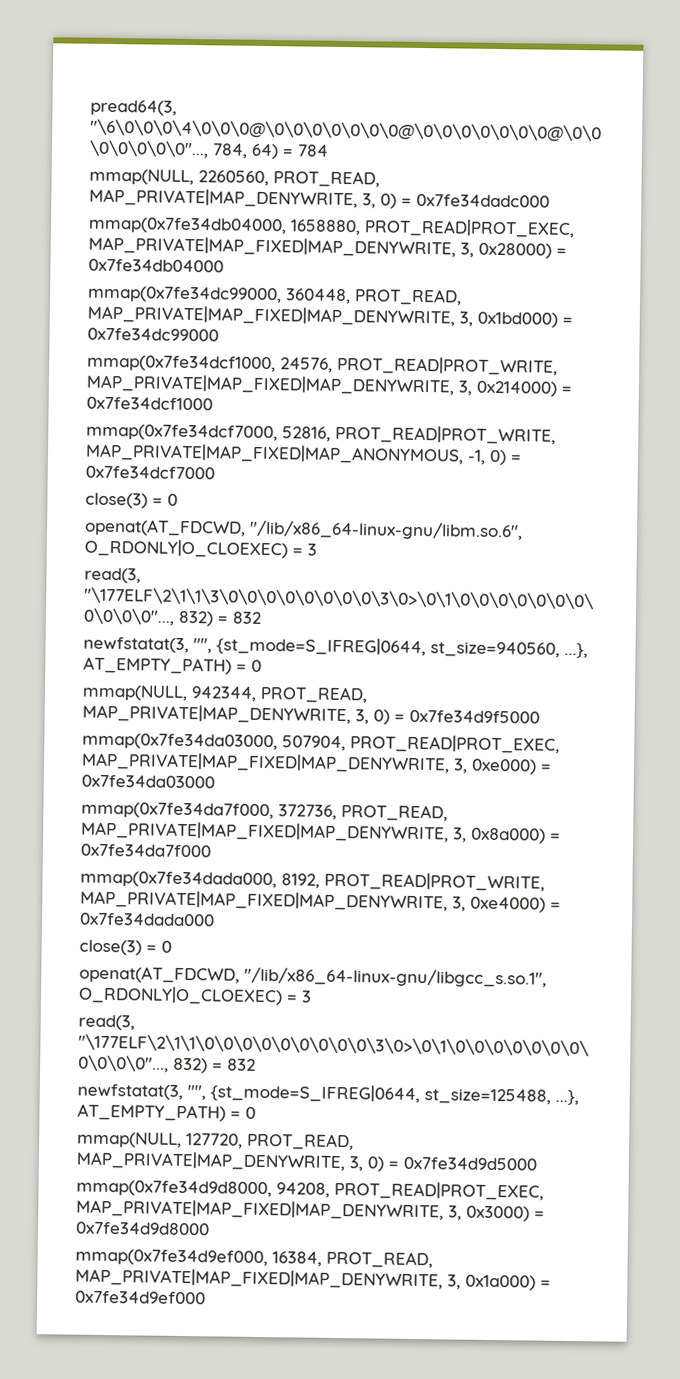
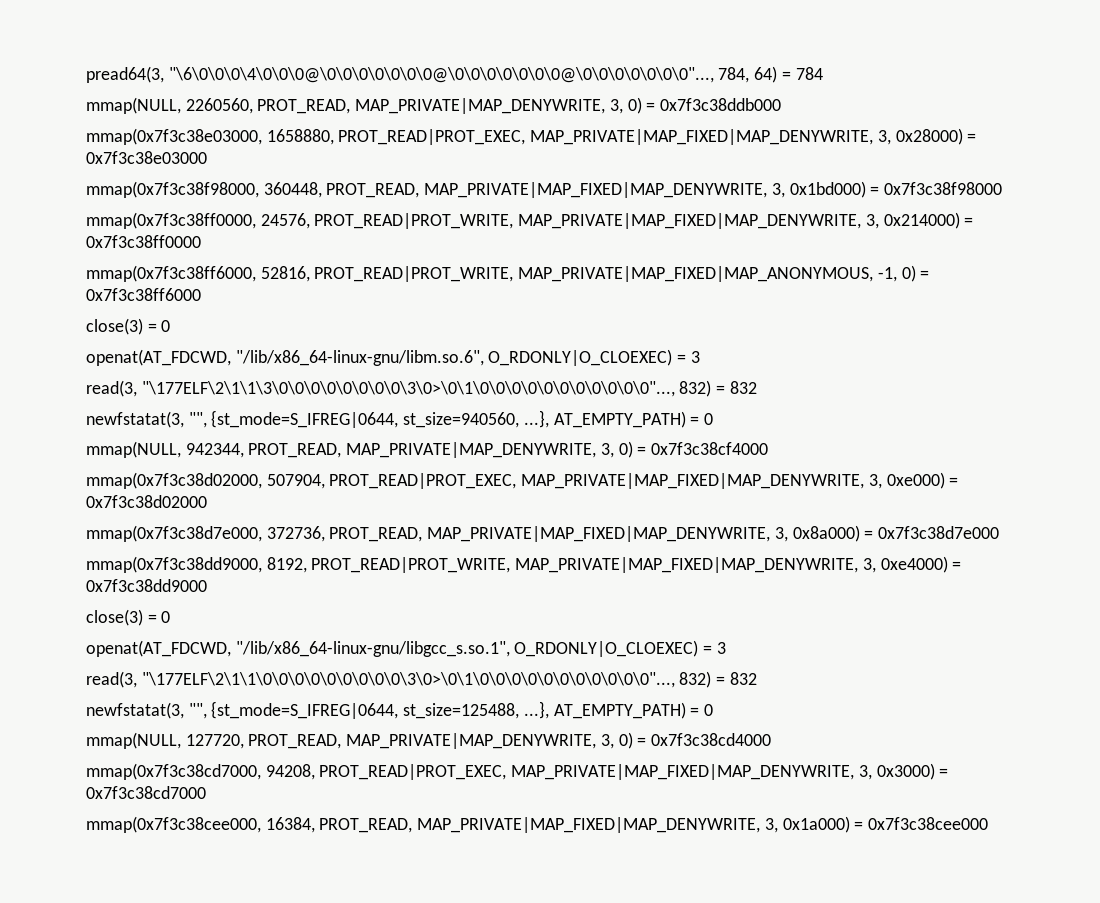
- mmap(NULL, 2260560, PROT_READ, MAP_PRIVATE|MAP_DENYWRITE, 3, 0) = 0x7fe34dadc000
- mmap(0x7fe34db04000, 1658880, PROT_READ|PROT_EXEC, MAP_PRIVATE|MAP_FIXED|MAP_DENYWRITE, 3, 0x28000) = 0x7fe34db04000
- mmap(0x7fe34dc99000, 360448, PROT_READ, MAP_PRIVATE|MAP_FIXED|MAP_DENYWRITE, 3, 0x1bd000) = 0x7fe34dc99000
- mmap(0x7fe34dcf1000, 24576, PROT_READ|PROT_WRITE, MAP_PRIVATE|MAP_FIXED|MAP_DENYWRITE, 3, 0x214000) = 0x7fe34dcf1000
- mmap(0x7fe34dcf7000, 52816, PROT_READ|PROT_WRITE, MAP_PRIVATE|MAP_FIXED|MAP_ANONYMOUS, -1, 0) = 0x7fe34dcf7000
+ mmap(NULL, 2260560, PROT_READ, MAP_PRIVATE|MAP_DENYWRITE, 3, 0) = 0x7f3c38ddb000
+ mmap(0x7f3c38e03000, 1658880, PROT_READ|PROT_EXEC, MAP_PRIVATE|MAP_FIXED|MAP_DENYWRITE, 3, 0x28000) = 0x7f3c38e03000
+ mmap(0x7f3c38f98000, 360448, PROT_READ, MAP_PRIVATE|MAP_FIXED|MAP_DENYWRITE, 3, 0x1bd000) = 0x7f3c38f98000
+ mmap(0x7f3c38ff0000, 24576, PROT_READ|PROT_WRITE, MAP_PRIVATE|MAP_FIXED|MAP_DENYWRITE, 3, 0x214000) = 0x7f3c38ff0000
+ mmap(0x7f3c38ff6000, 52816, PROT_READ|PROT_WRITE, MAP_PRIVATE|MAP_FIXED|MAP_ANONYMOUS, -1, 0) = 0x7f3c38ff6000
- mmap(NULL, 942344, PROT_READ, MAP_PRIVATE|MAP_DENYWRITE, 3, 0) = 0x7fe34d9f5000
- mmap(0x7fe34da03000, 507904, PROT_READ|PROT_EXEC, MAP_PRIVATE|MAP_FIXED|MAP_DENYWRITE, 3, 0xe000) = 0x7fe34da03000
- mmap(0x7fe34da7f000, 372736, PROT_READ, MAP_PRIVATE|MAP_FIXED|MAP_DENYWRITE, 3, 0x8a000) = 0x7fe34da7f000
- mmap(0x7fe34dada000, 8192, PROT_READ|PROT_WRITE, MAP_PRIVATE|MAP_FIXED|MAP_DENYWRITE, 3, 0xe4000) = 0x7fe34dada000
+ mmap(NULL, 942344, PROT_READ, MAP_PRIVATE|MAP_DENYWRITE, 3, 0) = 0x7f3c38cf4000
+ mmap(0x7f3c38d02000, 507904, PROT_READ|PROT_EXEC, MAP_PRIVATE|MAP_FIXED|MAP_DENYWRITE, 3, 0xe000) = 0x7f3c38d02000
+ mmap(0x7f3c38d7e000, 372736, PROT_READ, MAP_PRIVATE|MAP_FIXED|MAP_DENYWRITE, 3, 0x8a000) = 0x7f3c38d7e000
+ mmap(0x7f3c38dd9000, 8192, PROT_READ|PROT_WRITE, MAP_PRIVATE|MAP_FIXED|MAP_DENYWRITE, 3, 0xe4000) = 0x7f3c38dd9000
- mmap(NULL, 127720, PROT_READ, MAP_PRIVATE|MAP_DENYWRITE, 3, 0) = 0x7fe34d9d5000
- mmap(0x7fe34d9d8000, 94208, PROT_READ|PROT_EXEC, MAP_PRIVATE|MAP_FIXED|MAP_DENYWRITE, 3, 0x3000) = 0x7fe34d9d8000
- mmap(0x7fe34d9ef000, 16384, PROT_READ, MAP_PRIVATE|MAP_FIXED|MAP_DENYWRITE, 3, 0x1a000) = 0x7fe34d9ef000
+ mmap(NULL, 127720, PROT_READ, MAP_PRIVATE|MAP_DENYWRITE, 3, 0) = 0x7f3c38cd4000
+ mmap(0x7f3c38cd7000, 94208, PROT_READ|PROT_EXEC, MAP_PRIVATE|MAP_FIXED|MAP_DENYWRITE, 3, 0x3000) = 0x7f3c38cd7000
+ mmap(0x7f3c38cee000, 16384, PROT_READ, MAP_PRIVATE|MAP_FIXED|MAP_DENYWRITE, 3, 0x1a000) = 0x7f3c38cee000

